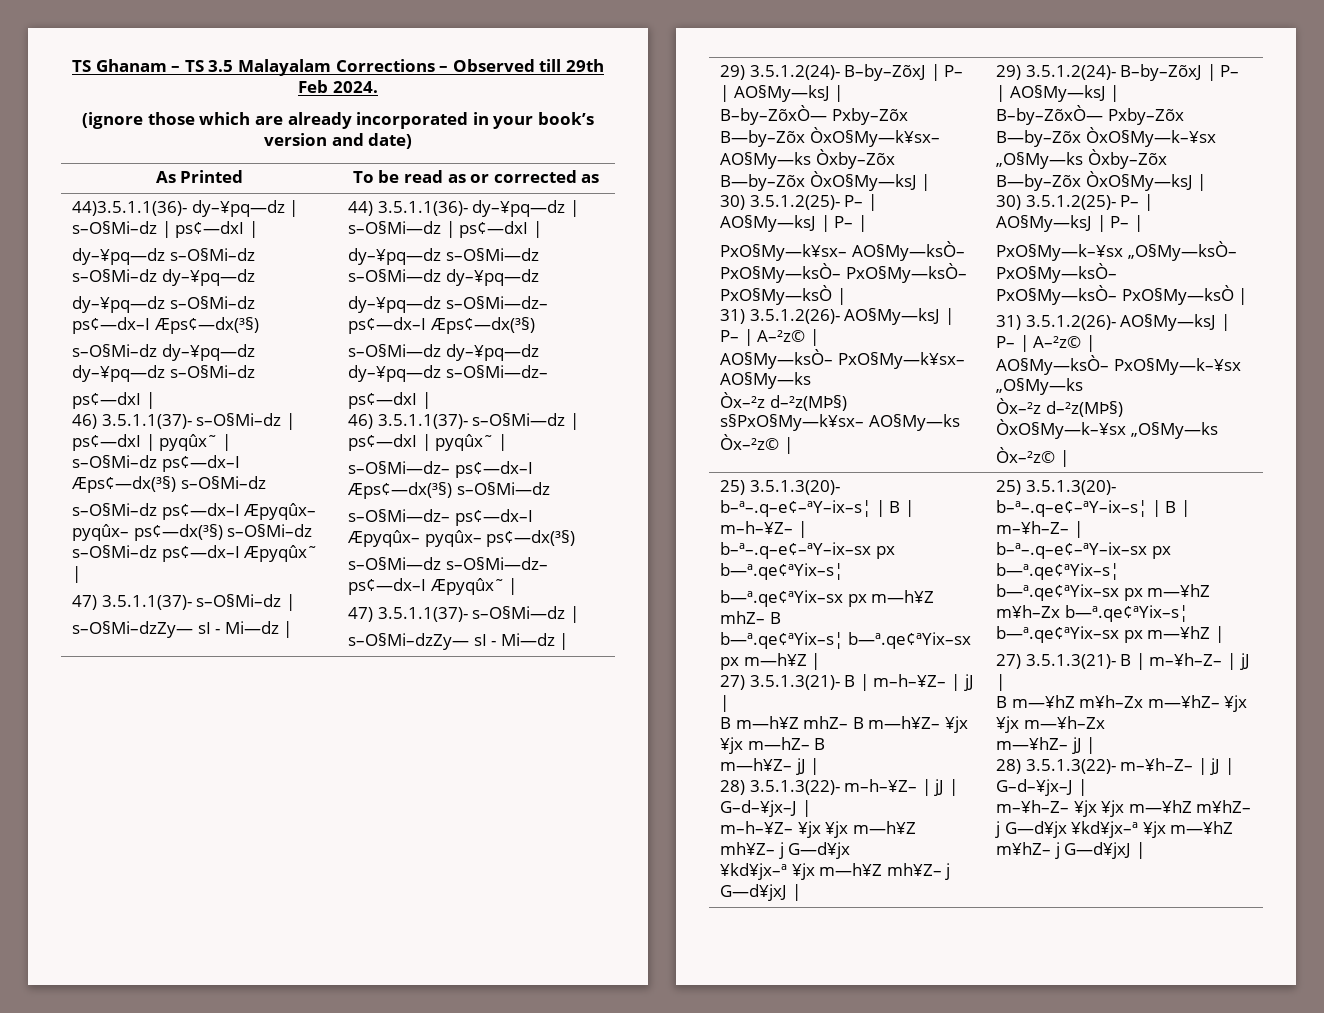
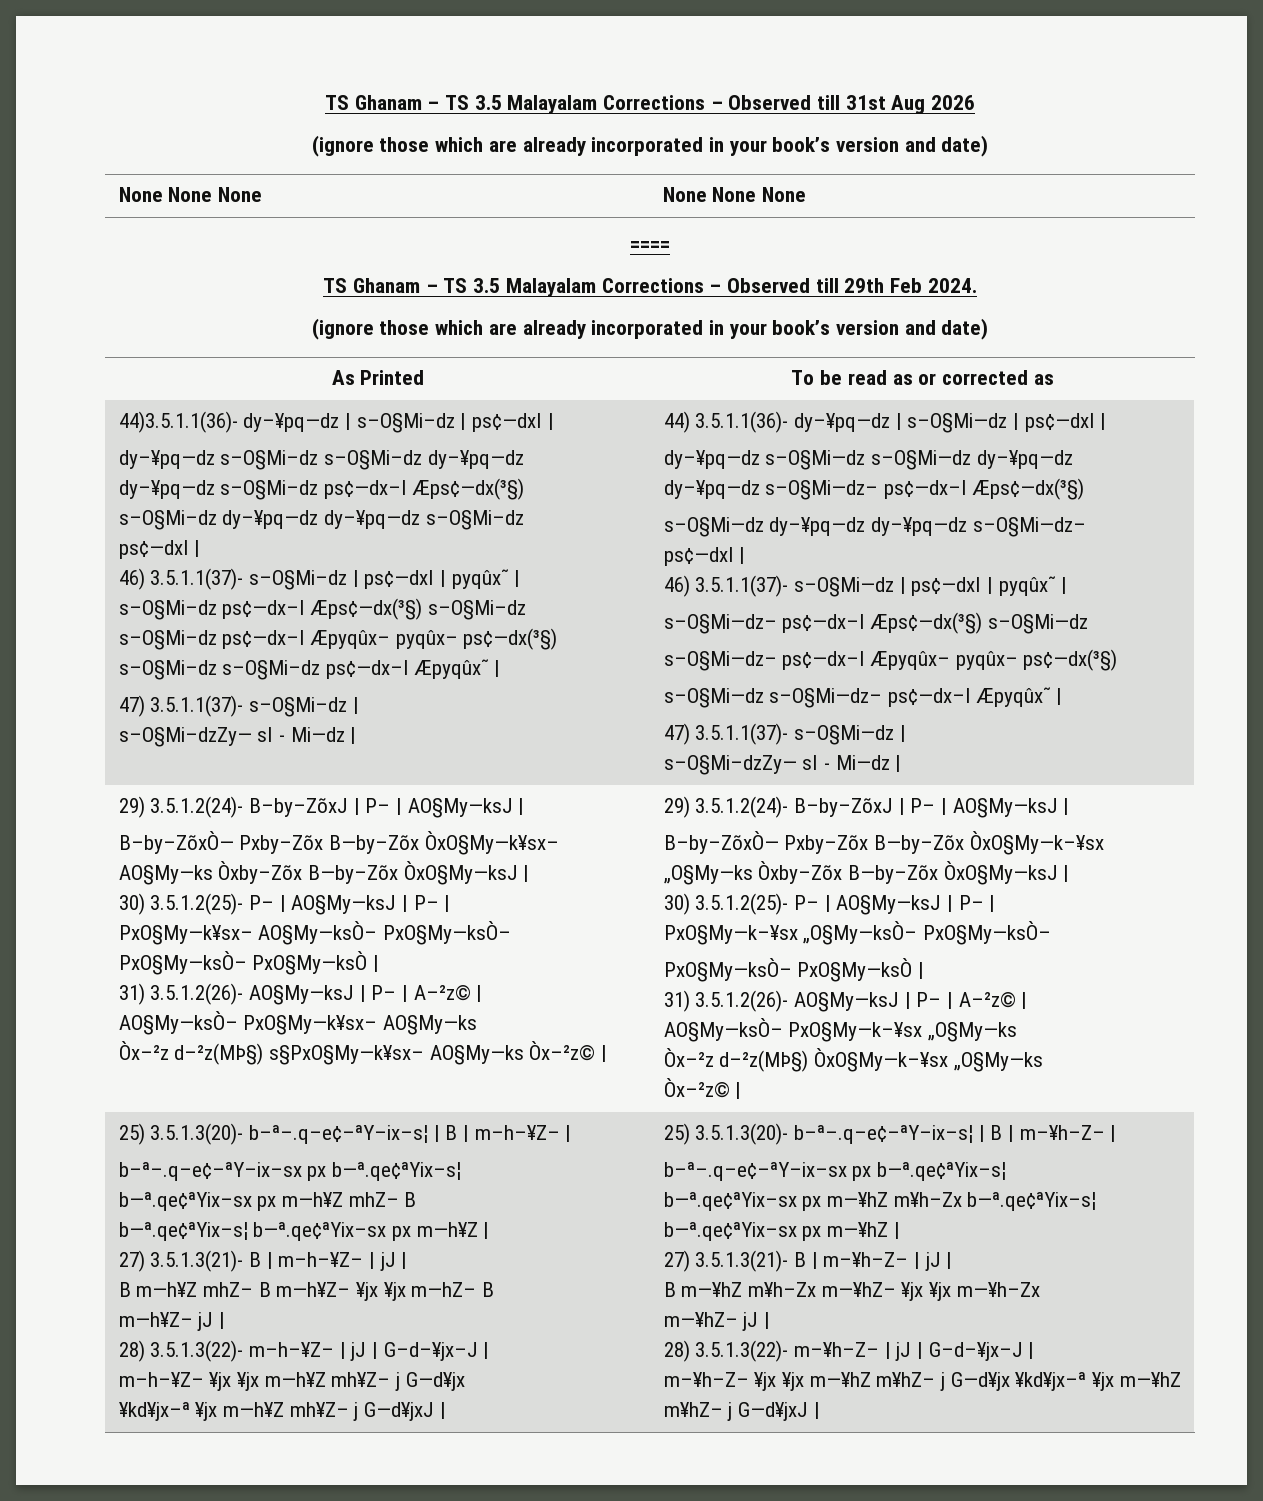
+ TS Ghanam – TS 3.5 Malayalam Corrections – Observed till 31st Aug 2026
+ (ignore those which are already incorporated in your book’s version and date)
+ None None None | None None None
+ ====

